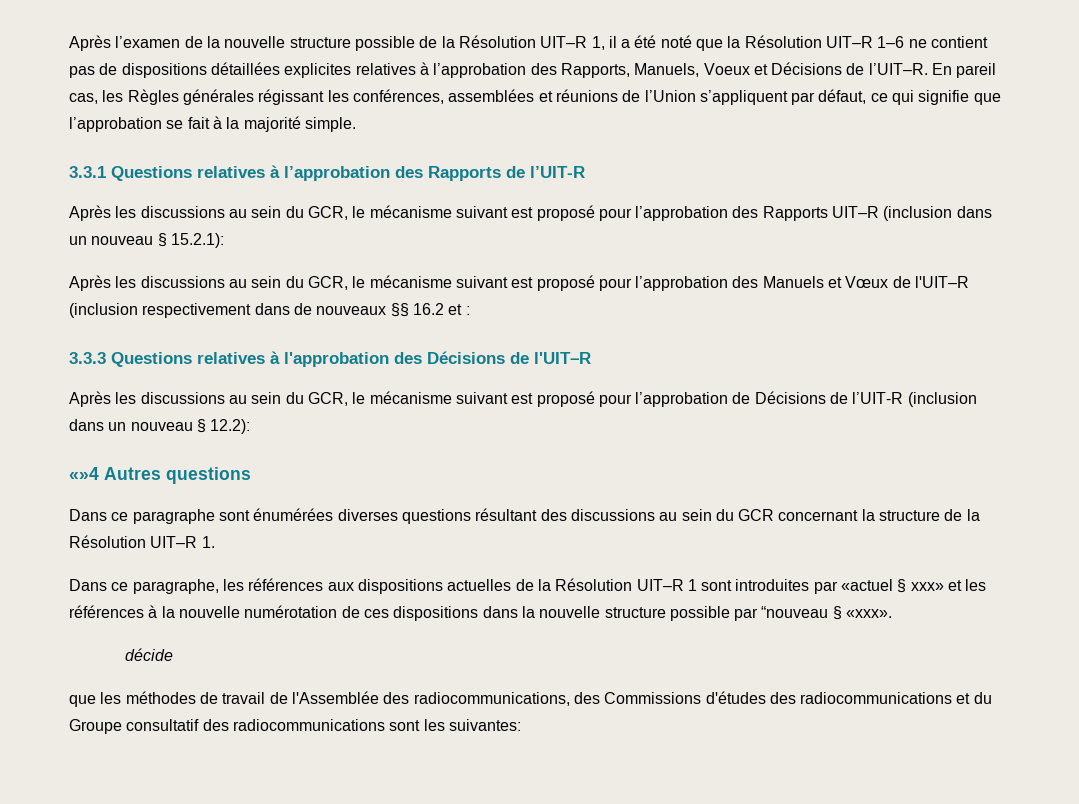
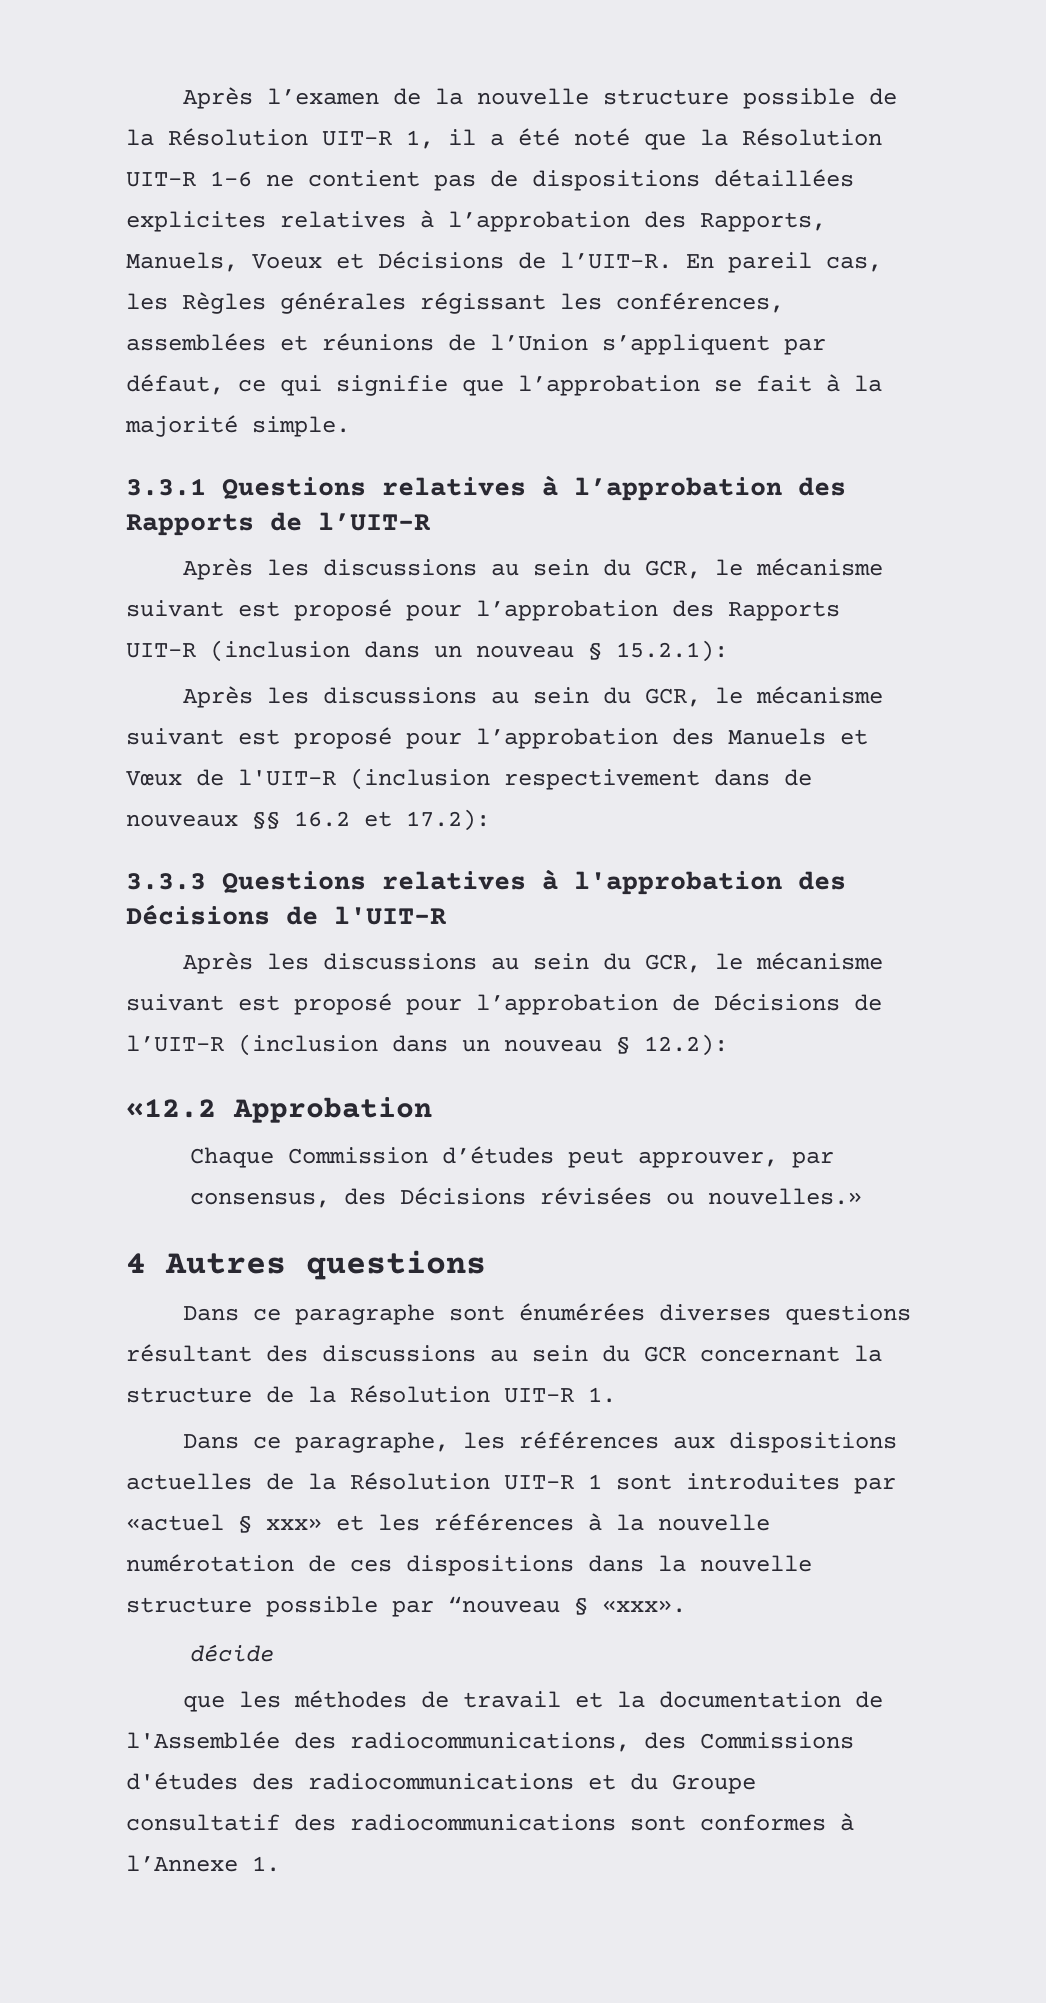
- Après les discussions au sein du GCR, le mécanisme suivant est proposé pour l’approbation des Manuels et Vœux de l'UIT–R (inclusion respectivement dans de nouveaux §§ 16.2 et :
+ Après les discussions au sein du GCR, le mécanisme suivant est proposé pour l’approbation des Manuels et Vœux de l'UIT–R (inclusion respectivement dans de nouveaux §§ 16.2 et 17.2):
- «»4 Autres questions
+ «12.2 Approbation
+ Chaque Commission d’études peut approuver, par consensus, des Décisions révisées ou nouvelles.»
+ 4 Autres questions
- que les méthodes de travail de l'Assemblée des radiocommunications, des Commissions d'études des radiocommunications et du Groupe consultatif des radiocommunications sont les suivantes:
+ que les méthodes de travail et la documentation de l'Assemblée des radiocommunications, des Commissions d'études des radiocommunications et du Groupe consultatif des radiocommunications sont conformes à l’Annexe 1.

